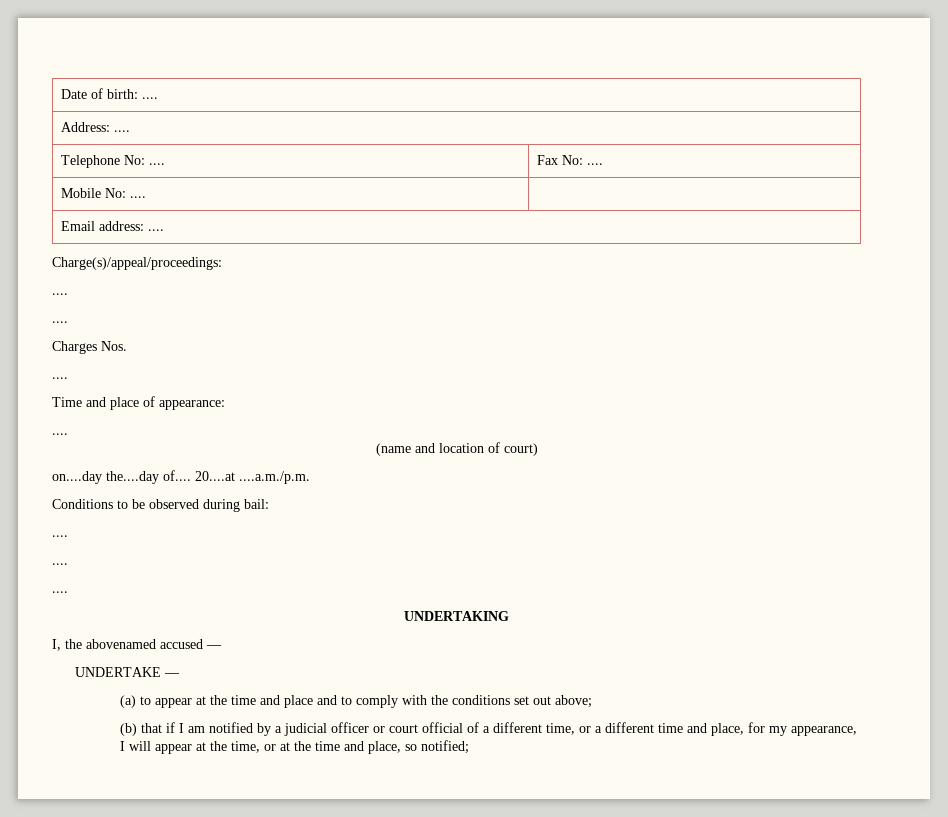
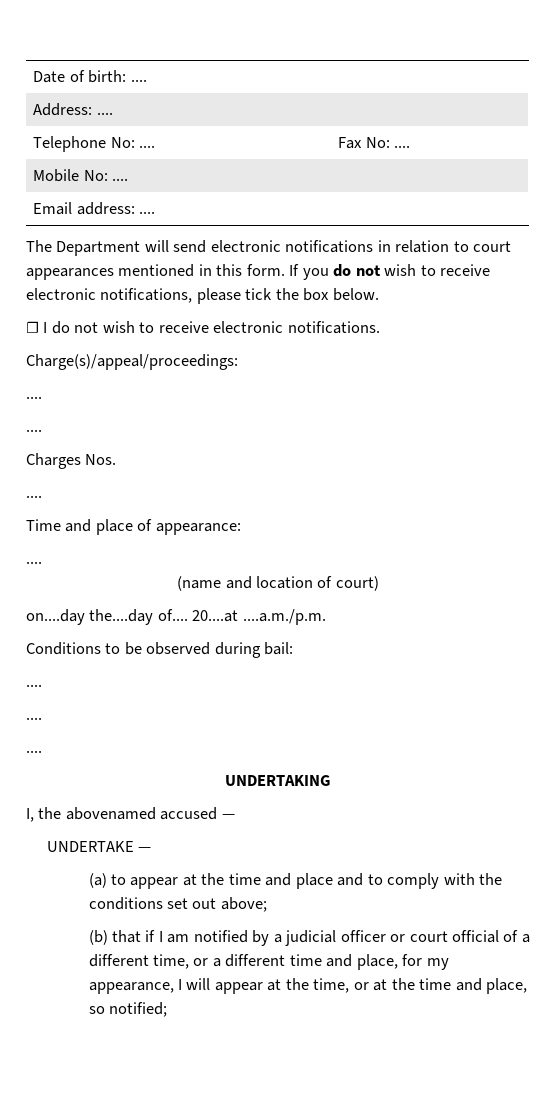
+ The Department will send electronic notifications in relation to court appearances mentioned in this form. If you do not wish to receive electronic notifications, please tick the box below.
+ ☐ I do not wish to receive electronic notifications.

